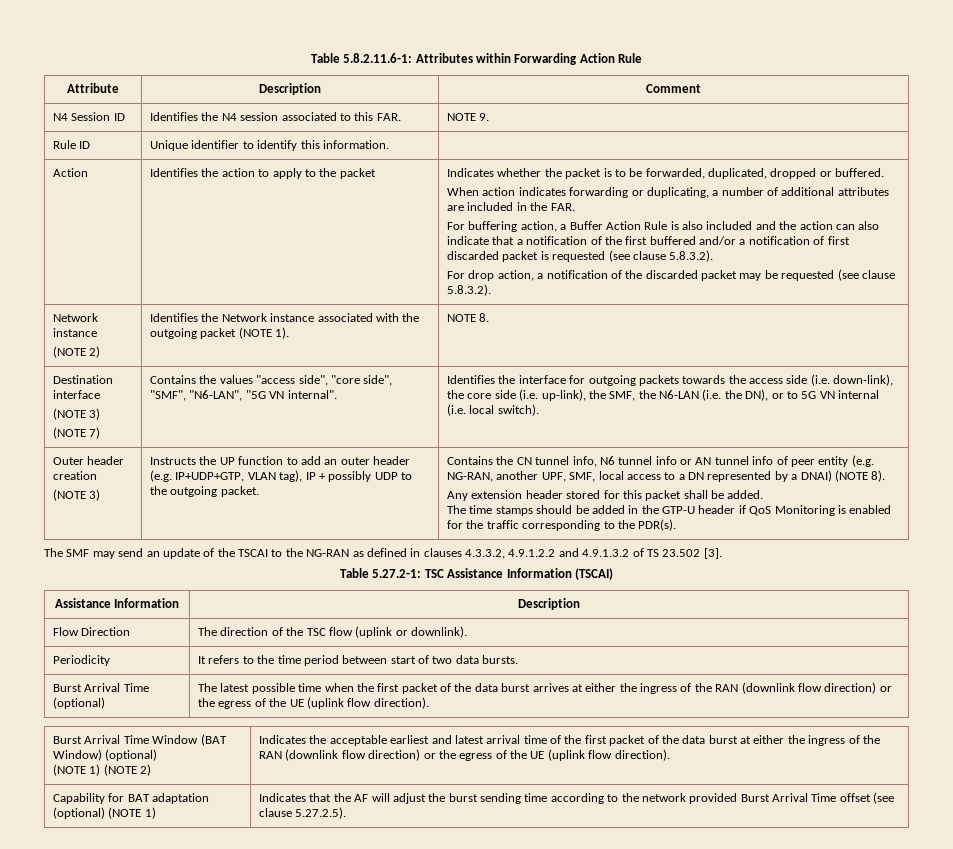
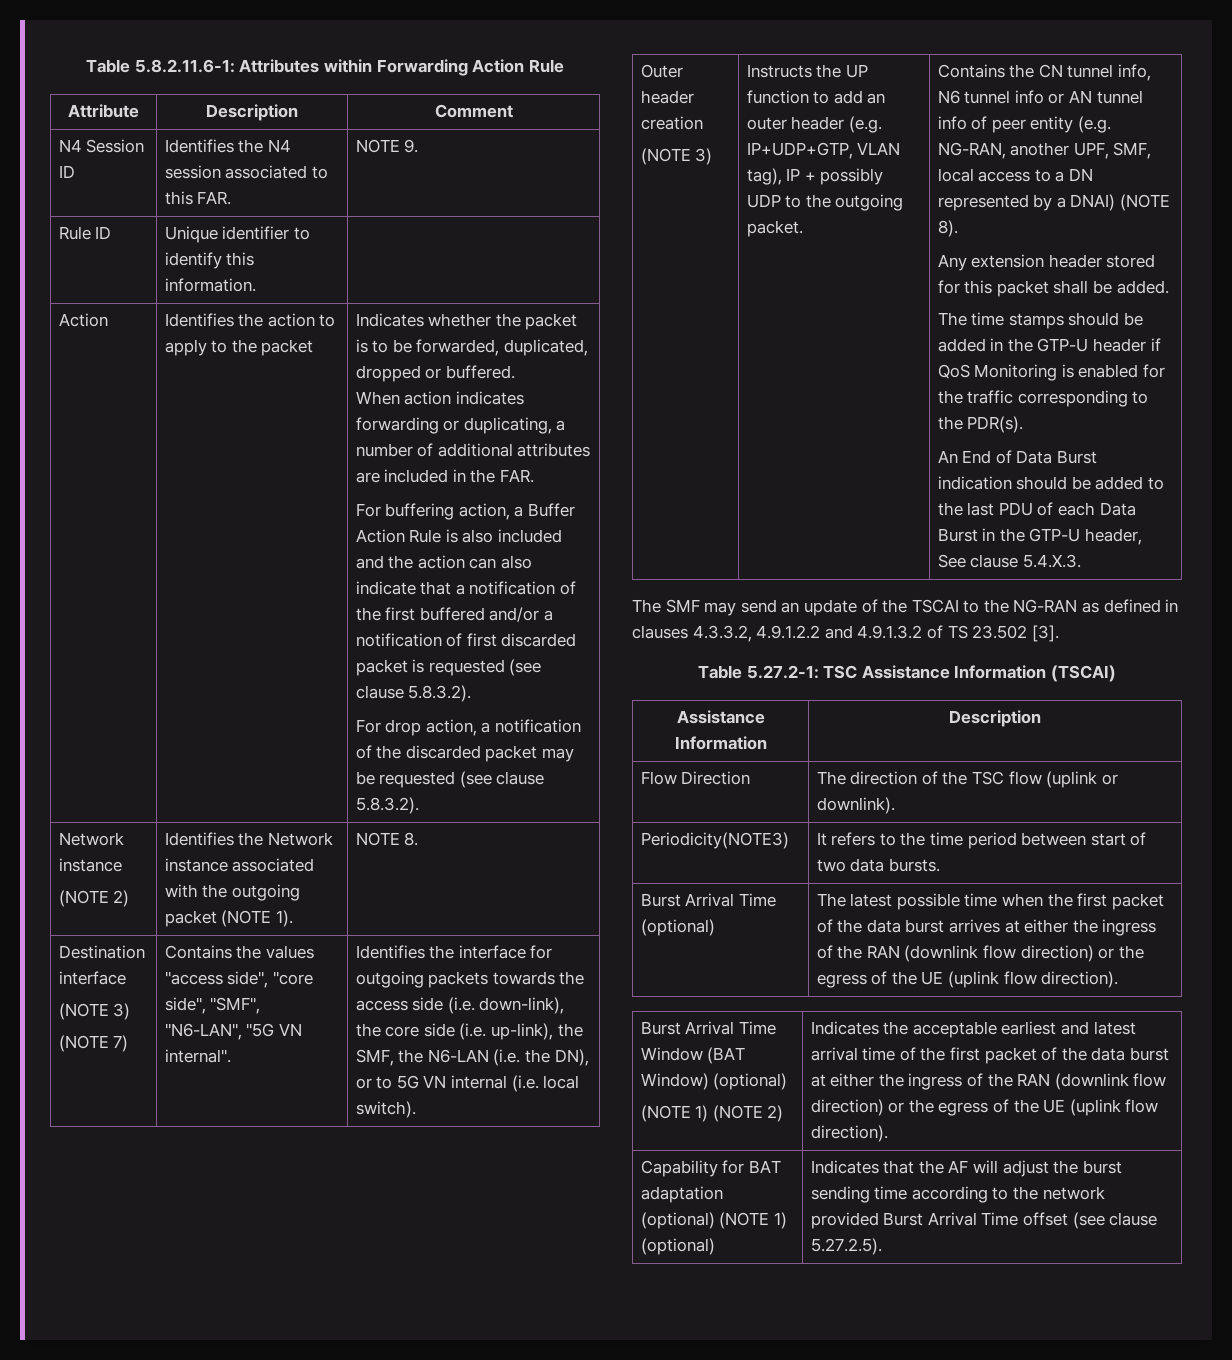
+ An End of Data Burst indication should be added to the last PDU of each Data Burst in the GTP-U header, See clause 5.4.X.3.
- Periodicity | It refers to the time period between start of two data bursts.
+ Periodicity(NOTE3) | It refers to the time period between start of two data bursts.
- Capability for BAT adaptation (optional) (NOTE 1) | Indicates that the AF will adjust the burst sending time according to the network provided Burst Arrival Time offset (see clause 5.27.2.5).
+ Capability for BAT adaptation (optional) (NOTE 1) (optional) | Indicates that the AF will adjust the burst sending time according to the network provided Burst Arrival Time offset (see clause 5.27.2.5).

